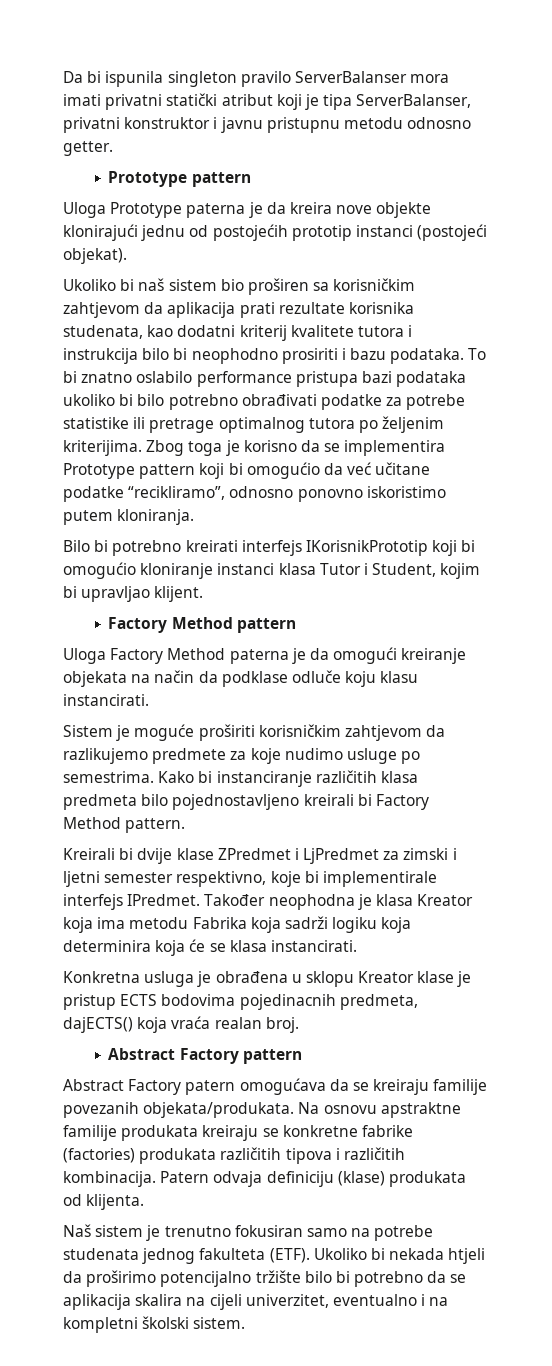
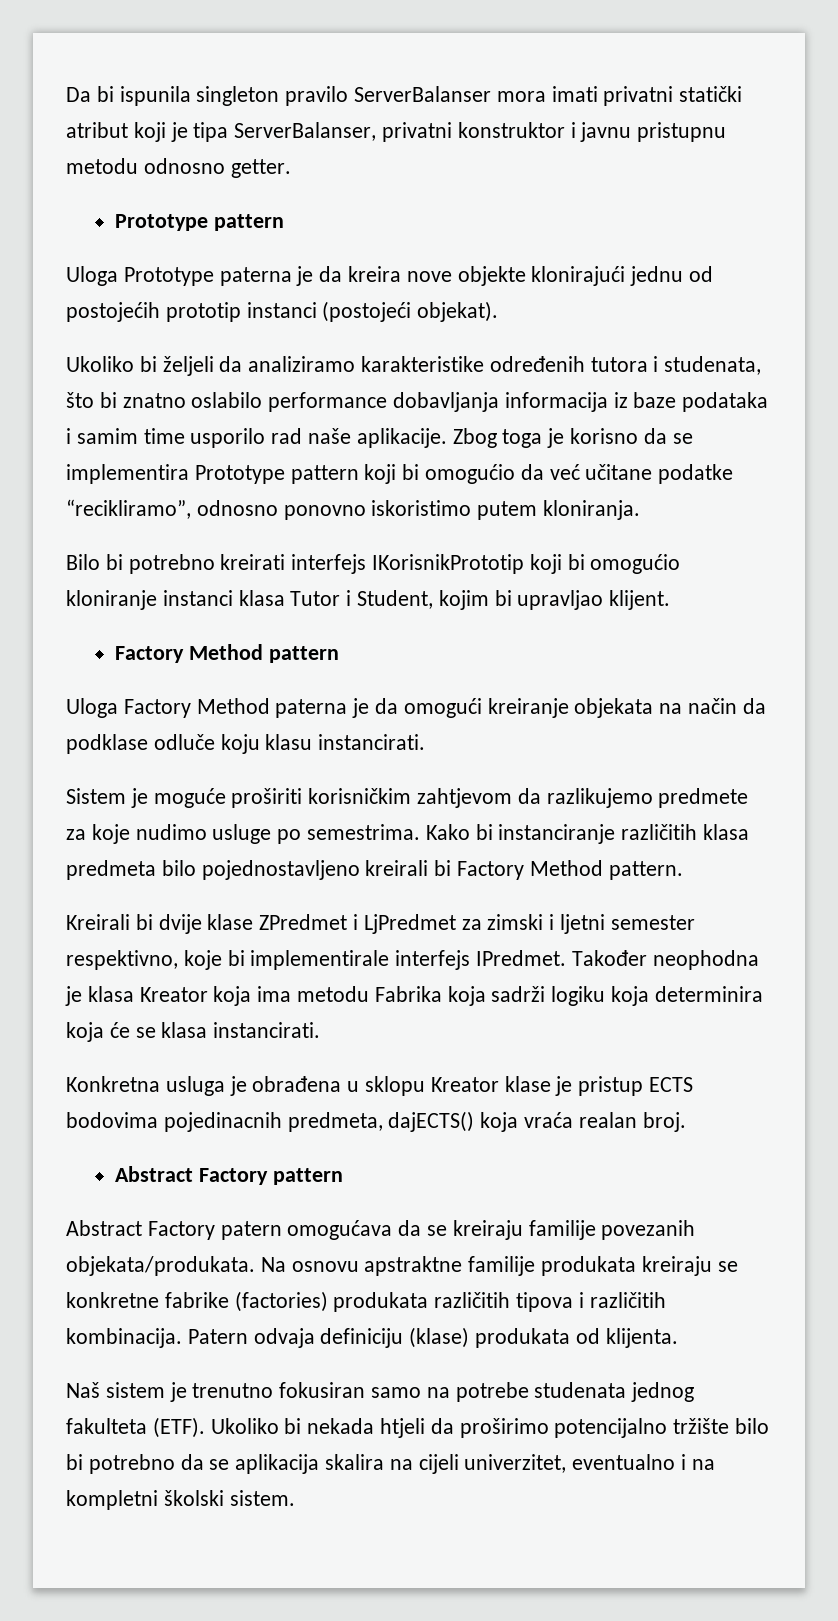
- Ukoliko bi naš sistem bio proširen sa korisničkim zahtjevom da aplikacija prati rezultate korisnika studenata, kao dodatni kriterij kvalitete tutora i instrukcija bilo bi neophodno prosiriti i bazu podataka. To bi znatno oslabilo performance pristupa bazi podataka ukoliko bi bilo potrebno obrađivati podatke za potrebe statistike ili pretrage optimalnog tutora po željenim kriterijima.
+ Ukoliko bi željeli da analiziramo karakteristike određenih tutora i studenata, što bi znatno oslabilo performance dobavljanja informacija iz baze podataka i samim time usporilo rad naše aplikacije.

